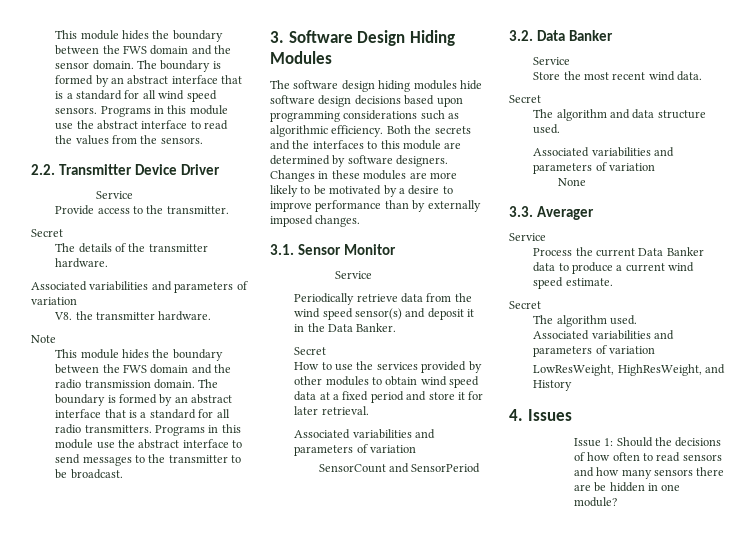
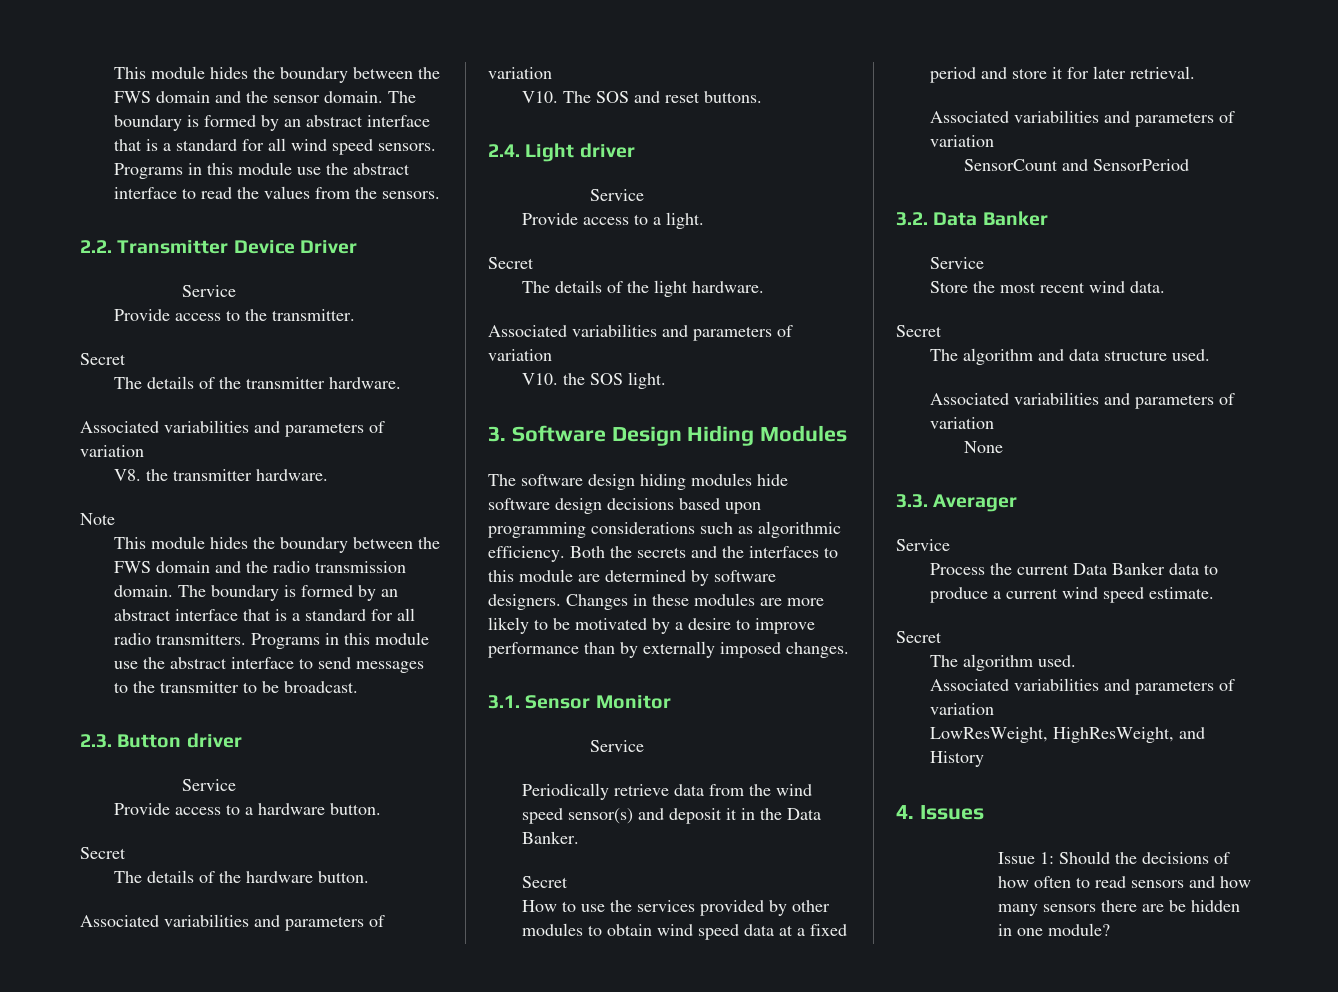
+ 2.3. Button driver
+ Service
+ Provide access to a hardware button.
+ Secret
+ The details of the hardware button.
+ Associated variabilities and parameters of variation
+ V10. The SOS and reset buttons.
+ 2.4. Light driver
+ Service
+ Provide access to a light.
+ Secret
+ The details of the light hardware.
+ Associated variabilities and parameters of variation
+ V10. the SOS light.

